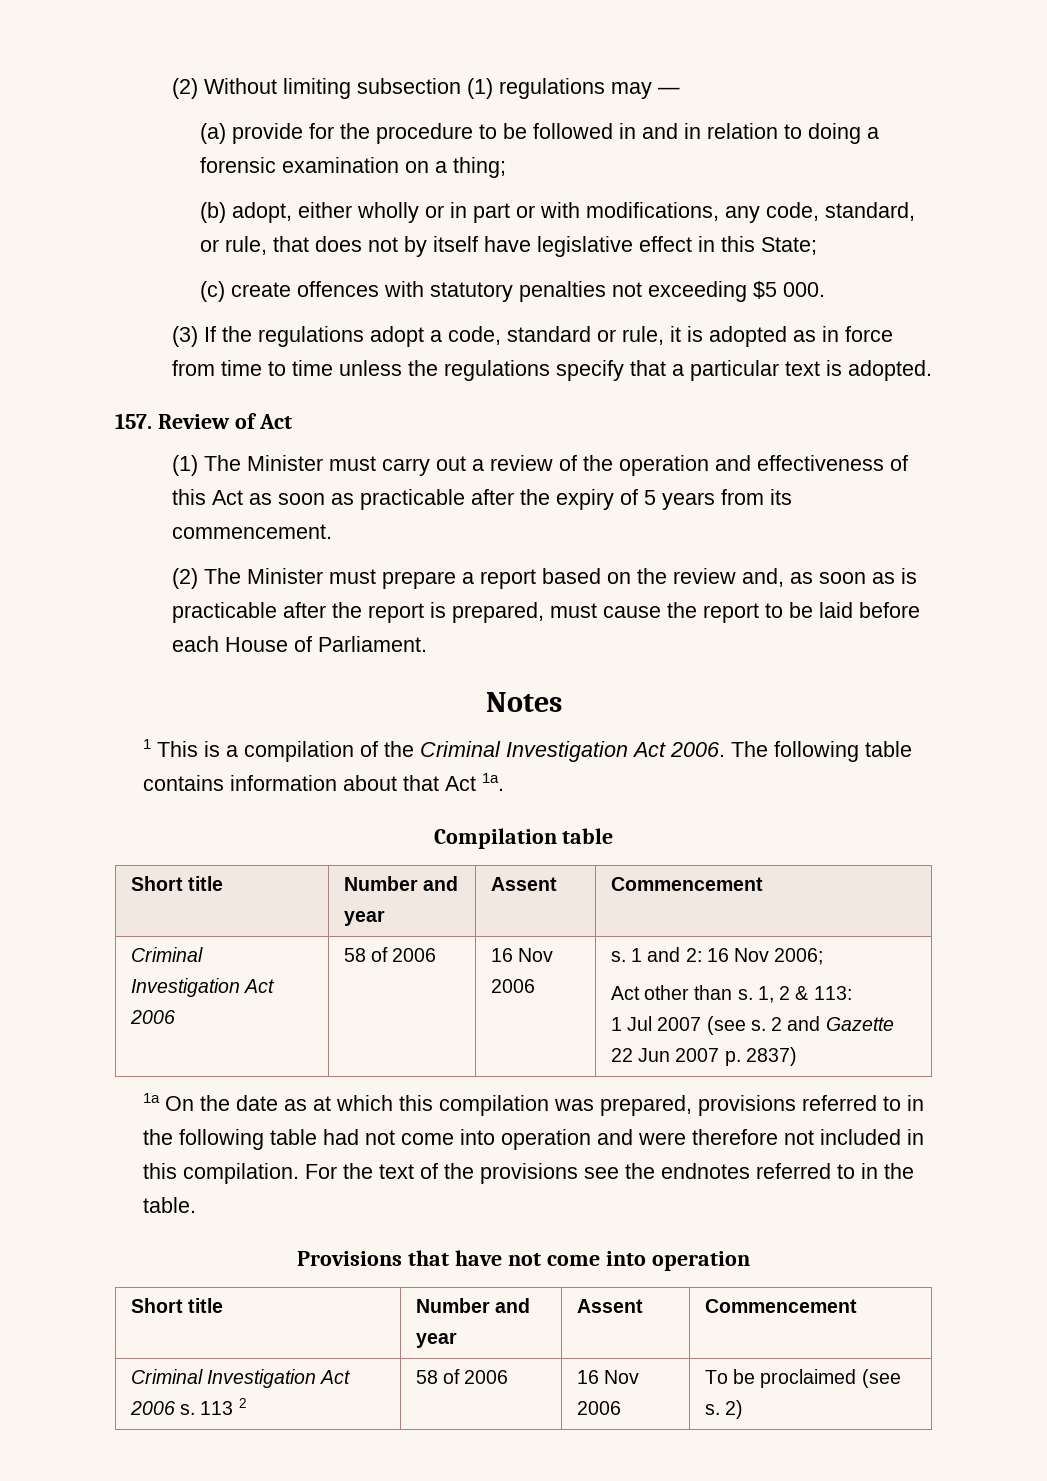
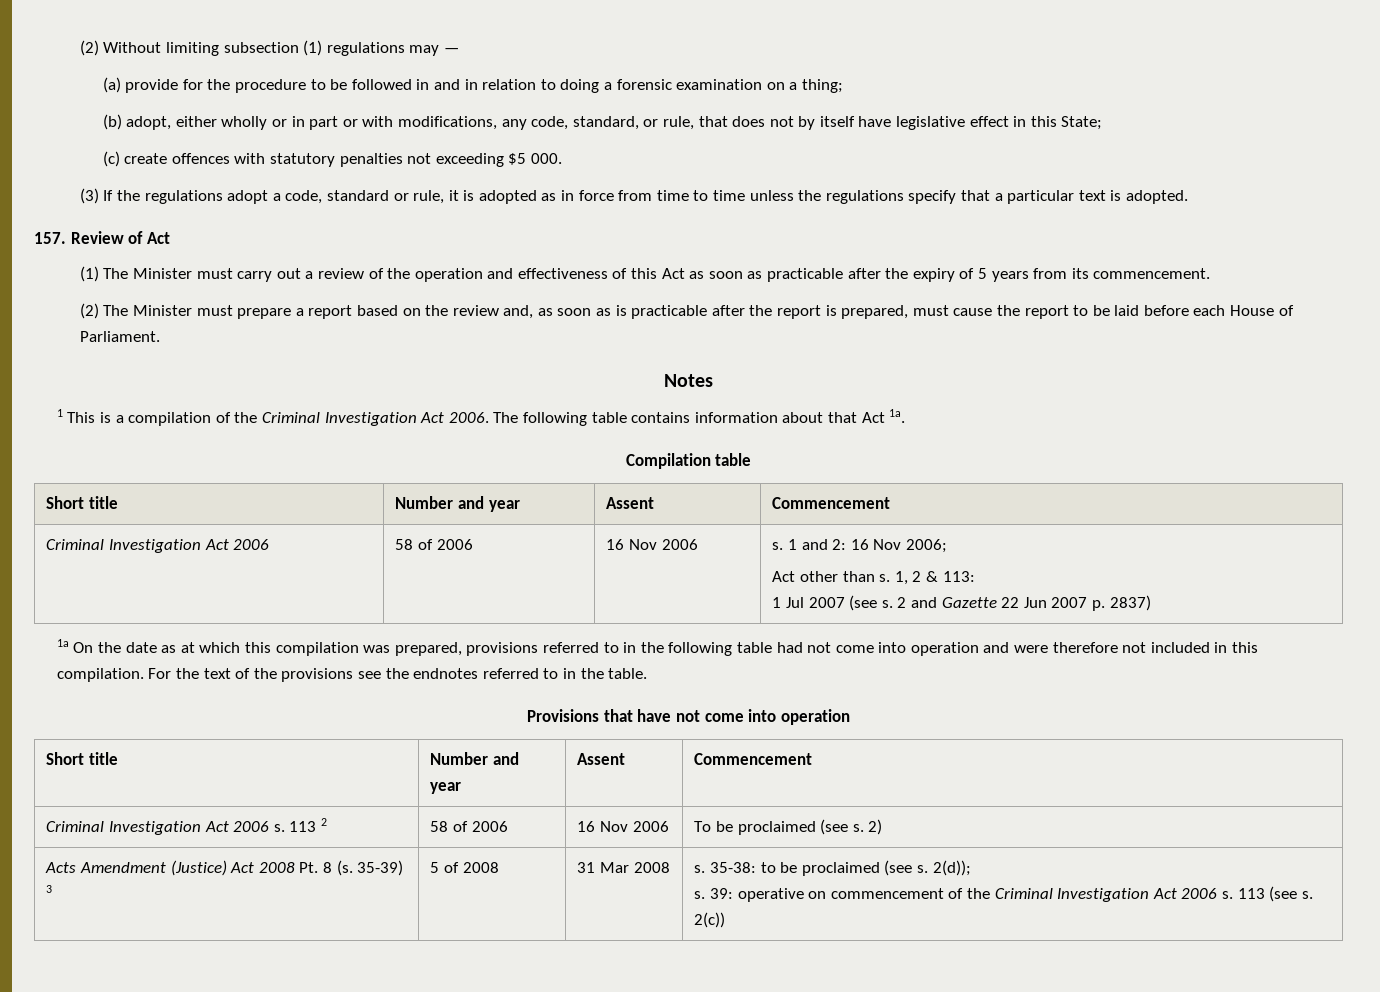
+ Acts Amendment (Justice) Act 2008 Pt. 8 (s. 35-39) 3 | 5 of 2008 | 31 Mar 2008 | s. 35-38: to be proclaimed (see s. 2(d));
+ s. 39: operative on commencement of the Criminal Investigation Act 2006 s. 113 (see s. 2(c))

